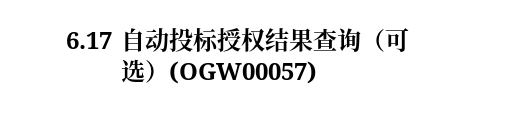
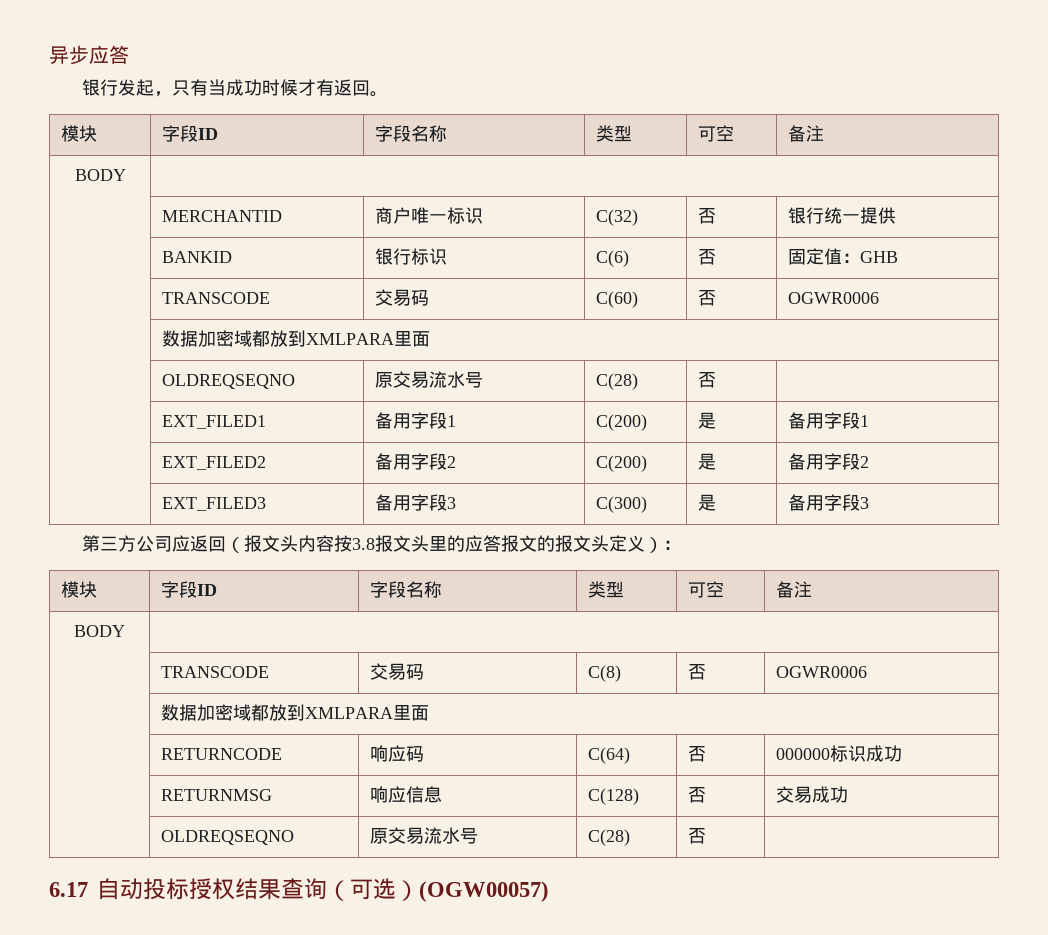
+ 异步应答
+ 银行发起，只有当成功时候才有返回。
+ 模块 | 字段ID | 字段名称 | 类型 | 可空 | 备注
+ BODY |
+ | MERCHANTID | 商户唯一标识 | C(32) | 否 | 银行统一提供
+ | BANKID | 银行标识 | C(6) | 否 | 固定值：GHB
+ | TRANSCODE | 交易码 | C(60) | 否 | OGWR0006
+ | 数据加密域都放到XMLPARA里面
+ | OLDREQSEQNO | 原交易流水号 | C(28) | 否 |
+ | EXT_FILED1 | 备用字段1 | C(200) | 是 | 备用字段1
+ | EXT_FILED2 | 备用字段2 | C(200) | 是 | 备用字段2
+ | EXT_FILED3 | 备用字段3 | C(300) | 是 | 备用字段3
+ 第三方公司应返回（报文头内容按3.8报文头里的应答报文的报文头定义）：
+ 模块 | 字段ID | 字段名称 | 类型 | 可空 | 备注
+ BODY |
+ | TRANSCODE | 交易码 | C(8) | 否 | OGWR0006
+ | 数据加密域都放到XMLPARA里面
+ | RETURNCODE | 响应码 | C(64) | 否 | 000000标识成功
+ | RETURNMSG | 响应信息 | C(128) | 否 | 交易成功
+ | OLDREQSEQNO | 原交易流水号 | C(28) | 否 |

